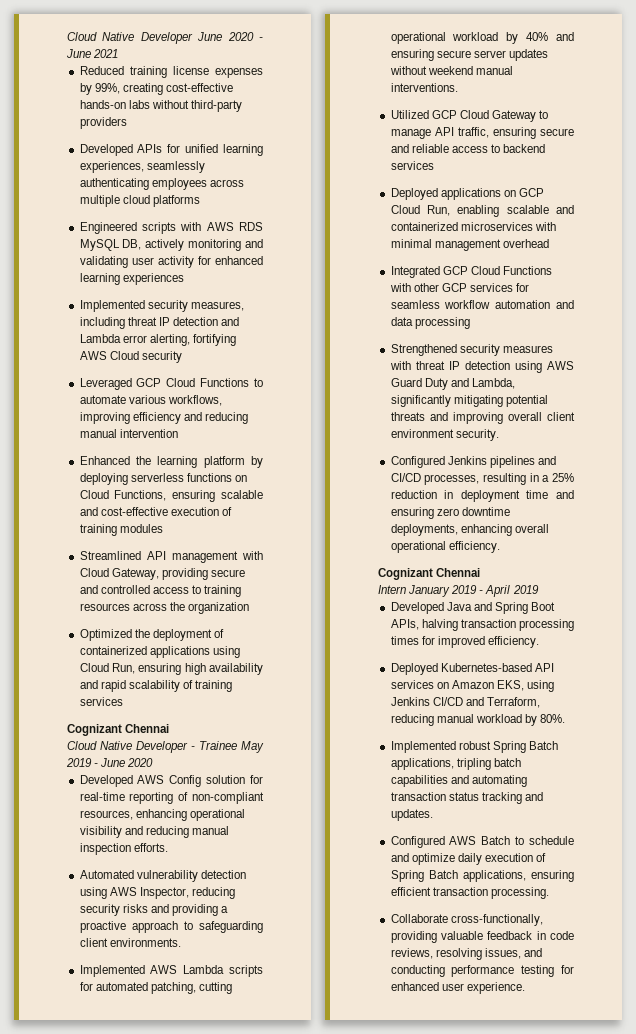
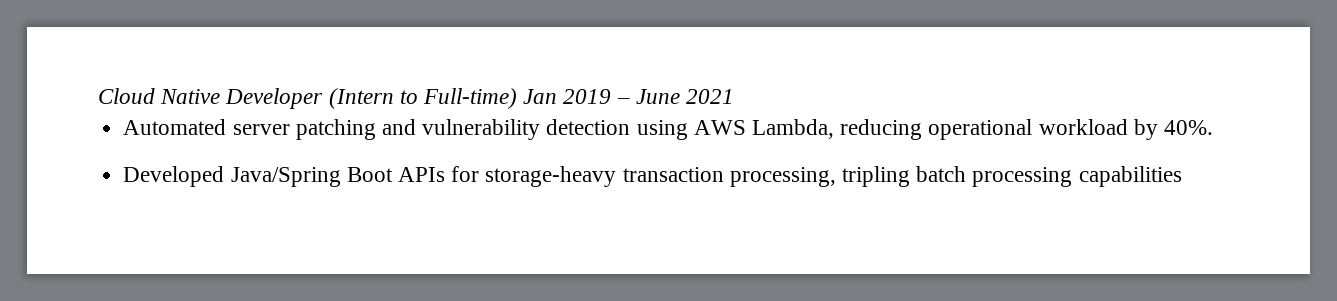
- Cloud Native Developer June 2020 - June 2021
- Reduced training license expenses by 99%, creating cost-effective hands-on labs without third-party providers
- Developed APIs for unified learning experiences, seamlessly authenticating employees across multiple cloud platforms
- Engineered scripts with AWS RDS MySQL DB, actively monitoring and validating user activity for enhanced learning experiences
- Implemented security measures, including threat IP detection and Lambda error alerting, fortifying AWS Cloud security
- Leveraged GCP Cloud Functions to automate various workflows, improving efficiency and reducing manual intervention
- Enhanced the learning platform by deploying serverless functions on Cloud Functions, ensuring scalable and cost-effective execution of training modules
- Streamlined API management with Cloud Gateway, providing secure and controlled access to training resources across the organization
- Optimized the deployment of containerized applications using Cloud Run, ensuring high availability and rapid scalability of training services
- Cognizant Chennai
- Cloud Native Developer - Trainee May 2019 - June 2020
- Developed AWS Config solution for real-time reporting of non-compliant resources, enhancing operational visibility and reducing manual inspection efforts.
- Automated vulnerability detection using AWS Inspector, reducing security risks and providing a proactive approach to safeguarding client environments.
- Implemented AWS Lambda scripts for automated patching, cutting operational workload by 40% and ensuring secure server updates without weekend manual interventions.
- Utilized GCP Cloud Gateway to manage API traffic, ensuring secure and reliable access to backend services
- Deployed applications on GCP Cloud Run, enabling scalable and containerized microservices with minimal management overhead
- Integrated GCP Cloud Functions with other GCP services for seamless workflow automation and data processing
- Strengthened security measures with threat IP detection using AWS Guard Duty and Lambda, significantly mitigating potential threats and improving overall client environment security.
- Configured Jenkins pipelines and CI/CD processes, resulting in a 25% reduction in deployment time and ensuring zero downtime deployments, enhancing overall operational efficiency.
- Cognizant Chennai
- Intern January 2019 - April 2019
- Developed Java and Spring Boot APIs, halving transaction processing times for improved efficiency.
- Deployed Kubernetes-based API services on Amazon EKS, using Jenkins CI/CD and Terraform, reducing manual workload by 80%.
- Implemented robust Spring Batch applications, tripling batch capabilities and automating transaction status tracking and updates.
- Configured AWS Batch to schedule and optimize daily execution of Spring Batch applications, ensuring efficient transaction processing.
- Collaborate cross-functionally, providing valuable feedback in code reviews, resolving issues, and conducting performance testing for enhanced user experience.
+ Cloud Native Developer (Intern to Full-time) Jan 2019 – June 2021
+ Automated server patching and vulnerability detection using AWS Lambda, reducing operational workload by 40%.
+ Developed Java/Spring Boot APIs for storage-heavy transaction processing, tripling batch processing capabilities

